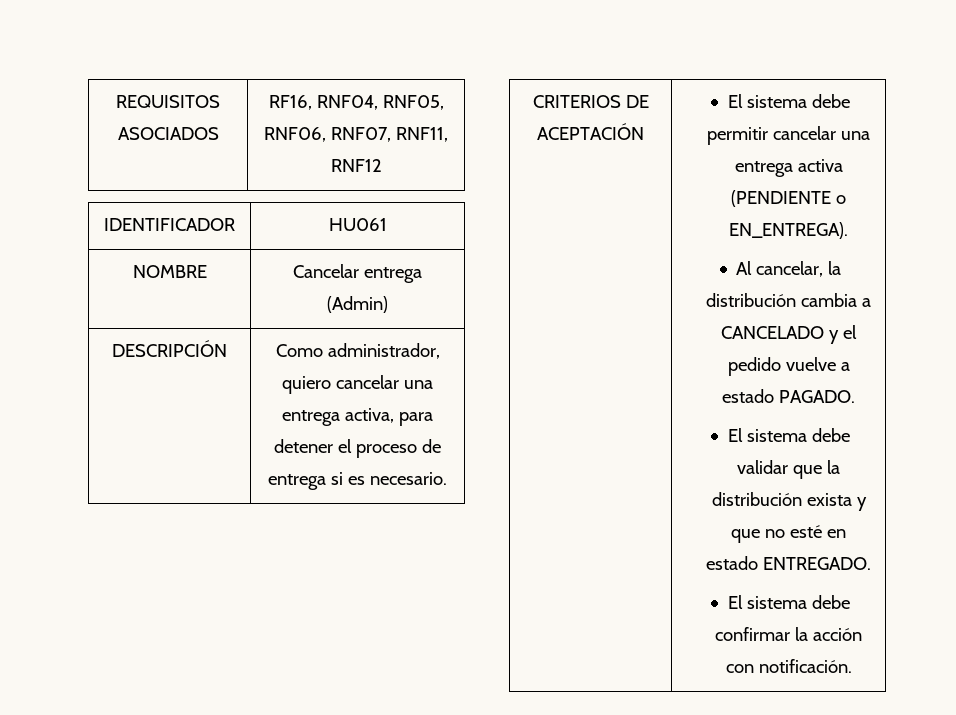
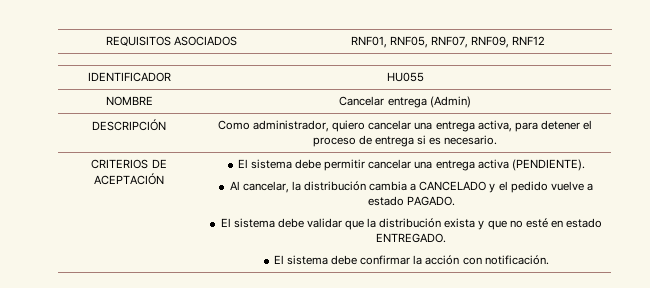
- REQUISITOS ASOCIADOS | RF16, RNF04, RNF05, RNF06, RNF07, RNF11, RNF12
+ REQUISITOS ASOCIADOS | RNF01, RNF05, RNF07, RNF09, RNF12
- IDENTIFICADOR | HU061
+ IDENTIFICADOR | HU055
- El sistema debe permitir cancelar una entrega activa (PENDIENTE o EN_ENTREGA).
+ El sistema debe permitir cancelar una entrega activa (PENDIENTE).

